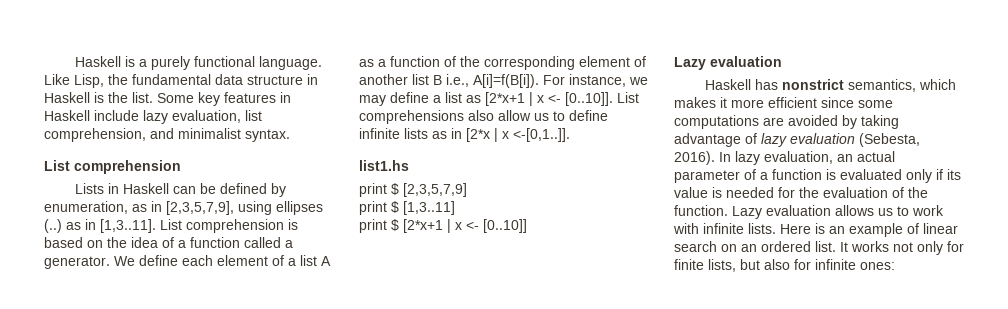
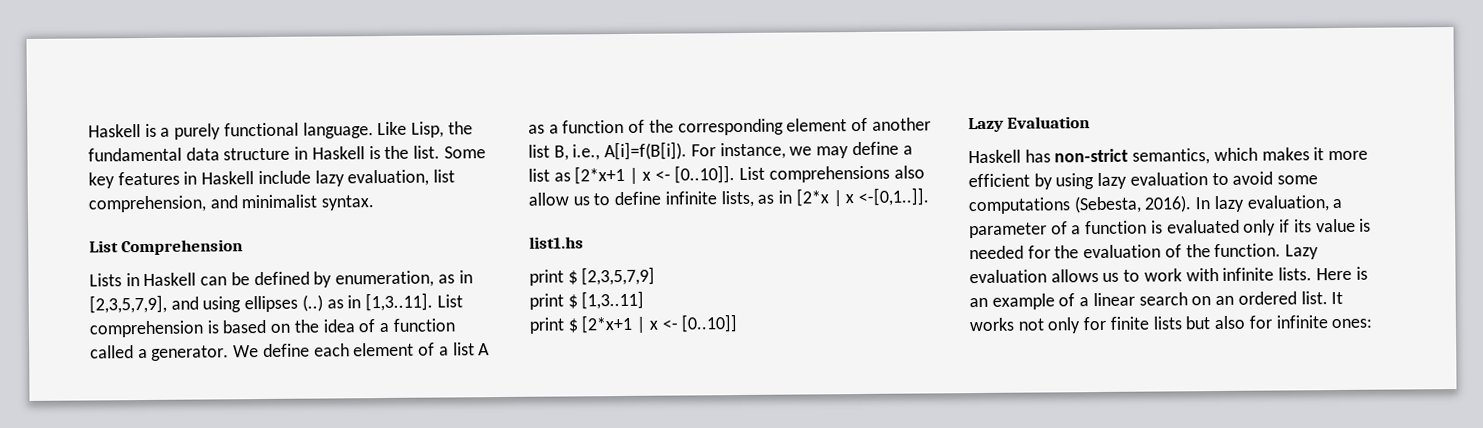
  Some key features in Haskell include lazy evaluation, list comprehension, and minimalist syntax.
- List comprehension
+ List Comprehension
- Lists in Haskell can be defined by enumeration, as in [2,3,5,7,9], using ellipses (..) as in [1,3..11]. List comprehension is based on the idea of a function called a generator.
+ Lists in Haskell can be defined by enumeration, as in [2,3,5,7,9], and using ellipses (..) as in [1,3..11]. List comprehension is based on the idea of a function called a generator.
- We define each element of a list A as a function of the corresponding element of another list B i.e., A[i]=f(B[i]).
+ We define each element of a list A as a function of the corresponding element of another list B, i.e., A[i]=f(B[i]).
- For instance, we may define a list as [2*x+1 | x <- [0..10]]. List comprehensions also allow us to define infinite lists as in [2*x | x <-[0,1..]].
+ For instance, we may define a list as [2*x+1 | x <- [0..10]]. List comprehensions also allow us to define infinite lists, as in [2*x | x <-[0,1..]].
  print $ [2*x+1 | x <- [0..10]]
- Lazy evaluation
+ Lazy Evaluation
- Haskell has nonstrict semantics, which makes it more efficient since some computations are avoided by taking advantage of lazy evaluation (Sebesta, 2016).
+ Haskell has non-strict semantics, which makes it more efficient by using lazy evaluation to avoid some computations (Sebesta, 2016).
- In lazy evaluation, an actual parameter of a function is evaluated only if its value is needed for the evaluation of the function.
+ In lazy evaluation, a parameter of a function is evaluated only if its value is needed for the evaluation of the function.
- Here is an example of linear search on an ordered list.
+ Here is an example of a linear search on an ordered list.
- It works not only for finite lists, but also for infinite ones:
+ It works not only for finite lists but also for infinite ones:

